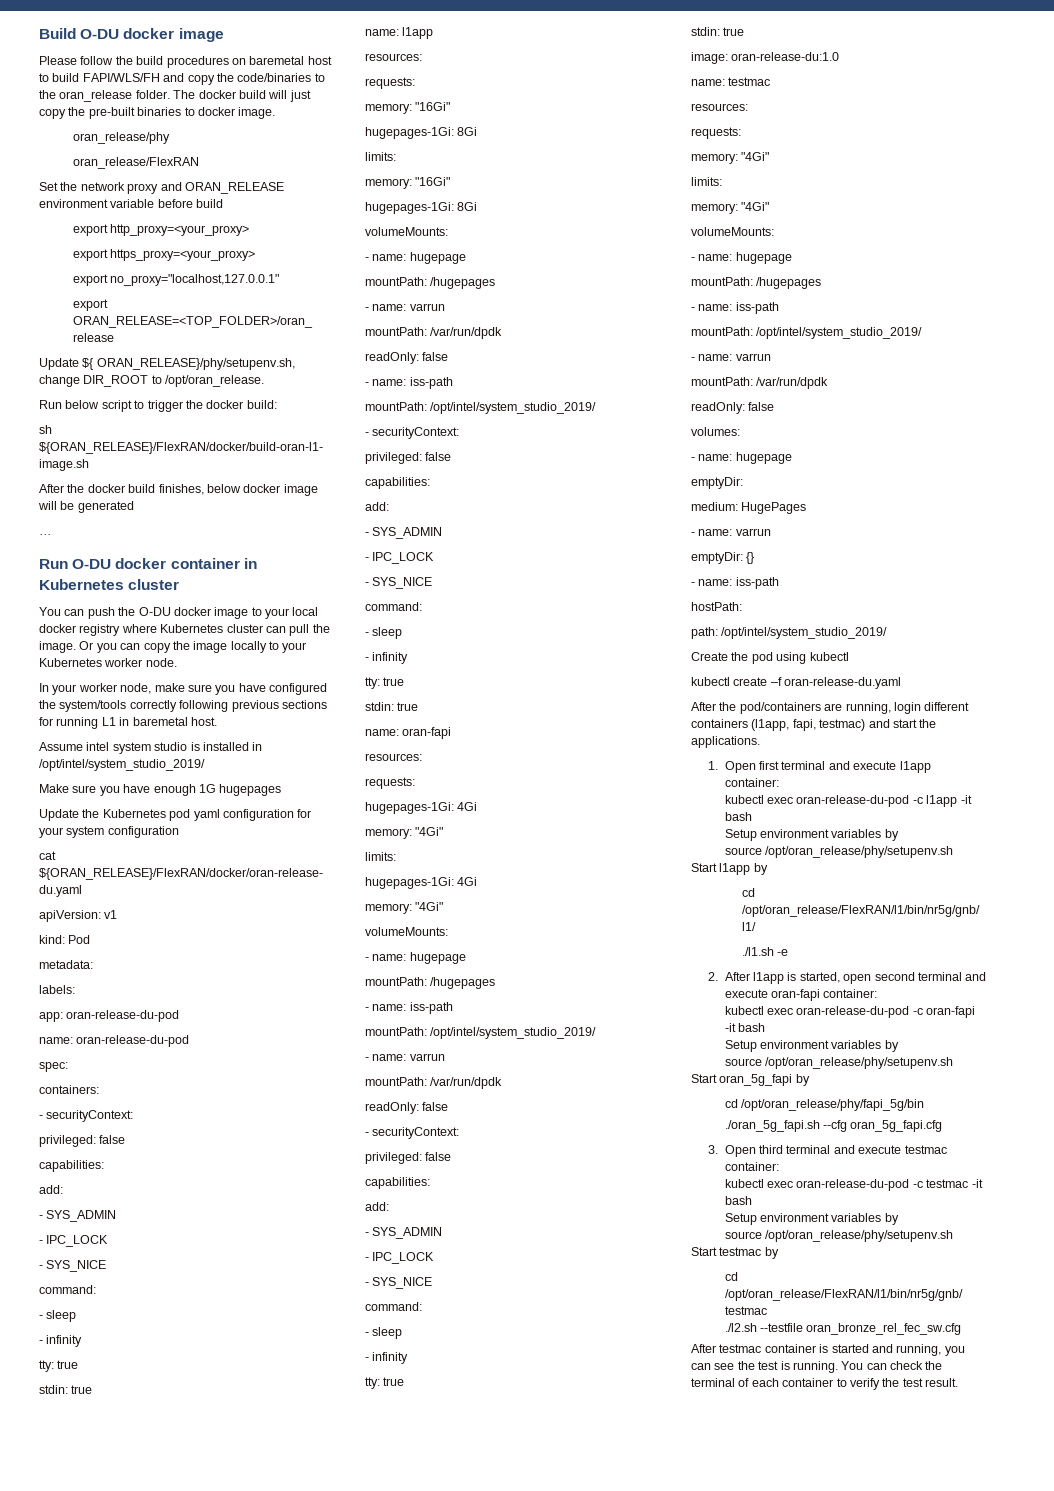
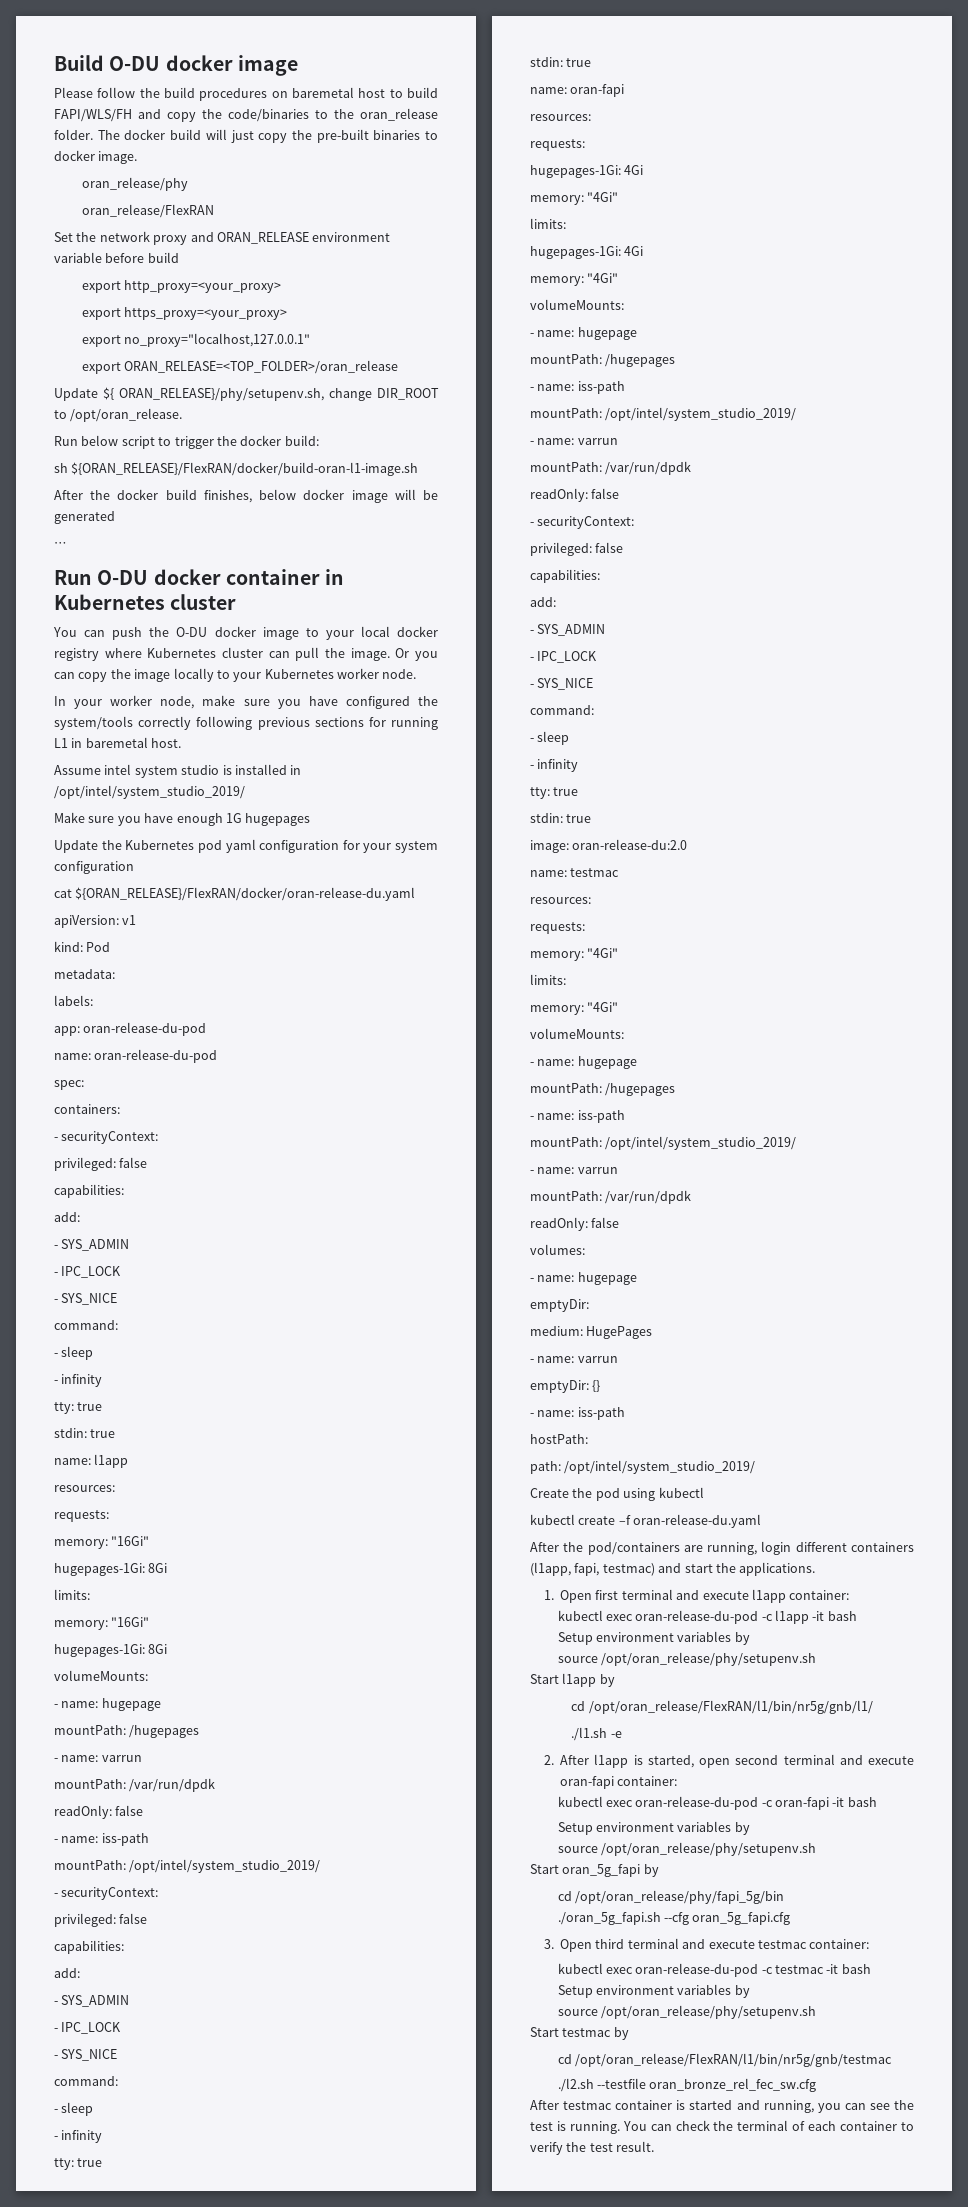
- image: oran-release-du:1.0
+ image: oran-release-du:2.0

